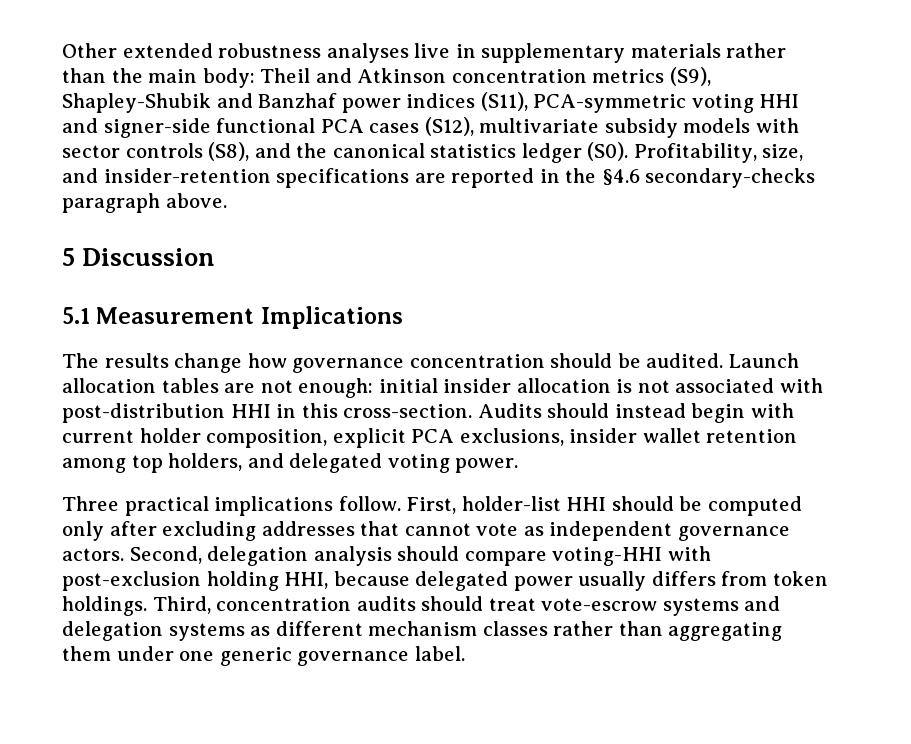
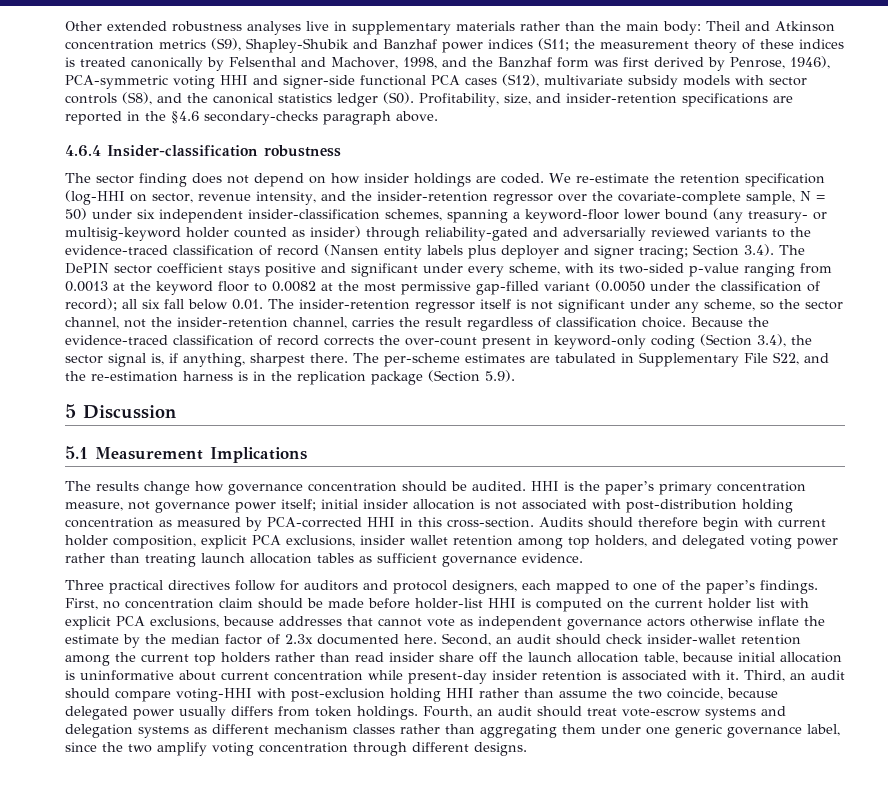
- Other extended robustness analyses live in supplementary materials rather than the main body: Theil and Atkinson concentration metrics (S9), Shapley-Shubik and Banzhaf power indices (S11), PCA-symmetric voting HHI and signer-side functional PCA cases (S12), multivariate subsidy models with sector controls (S8), and the canonical statistics ledger (S0). Profitability, size, and insider-retention specifications are reported in the §4.6 secondary-checks paragraph above.
+ Other extended robustness analyses live in supplementary materials rather than the main body: Theil and Atkinson concentration metrics (S9), Shapley-Shubik and Banzhaf power indices (S11; the measurement theory of these indices is treated canonically by Felsenthal and Machover, 1998, and the Banzhaf form was first derived by Penrose, 1946), PCA-symmetric voting HHI and signer-side functional PCA cases (S12), multivariate subsidy models with sector controls (S8), and the canonical statistics ledger (S0). Profitability, size, and insider-retention specifications are reported in the §4.6 secondary-checks paragraph above.
+ 4.6.4 Insider-classification robustness
+ The sector finding does not depend on how insider holdings are coded. We re-estimate the retention specification (log-HHI on sector, revenue intensity, and the insider-retention regressor over the covariate-complete sample, N = 50) under six independent insider-classification schemes, spanning a keyword-floor lower bound (any treasury- or multisig-keyword holder counted as insider) through reliability-gated and adversarially reviewed variants to the evidence-traced classification of record (Nansen entity labels plus deployer and signer tracing; Section 3.4). The DePIN sector coefficient stays positive and significant under every scheme, with its two-sided p-value ranging from 0.0013 at the keyword floor to 0.0082 at the most permissive gap-filled variant (0.0050 under the classification of record); all six fall below 0.01. The insider-retention regressor itself is not significant under any scheme, so the sector channel, not the insider-retention channel, carries the result regardless of classification choice. Because the evidence-traced classification of record corrects the over-count present in keyword-only coding (Section 3.4), the sector signal is, if anything, sharpest there. The per-scheme estimates are tabulated in Supplementary File S22, and the re-estimation harness is in the replication package (Section 5.9).
- Launch allocation tables are not enough: initial insider allocation is not associated with post-distribution HHI in this cross-section.
+ HHI is the paper’s primary concentration measure, not governance power itself; initial insider allocation is not associated with post-distribution holding concentration as measured by PCA-corrected HHI in this cross-section.
- Audits should instead begin with current holder composition, explicit PCA exclusions, insider wallet retention among top holders, and delegated voting power.
- Three practical implications follow. First, holder-list HHI should be computed only after excluding addresses that cannot vote as independent governance actors. Second, delegation analysis should compare voting-HHI with post-exclusion holding HHI, because delegated power usually differs from token holdings.
+ Audits should therefore begin with current holder composition, explicit PCA exclusions, insider wallet retention among top holders, and delegated voting power rather than treating launch allocation tables as sufficient governance evidence.
+ Three practical directives follow for auditors and protocol designers, each mapped to one of the paper’s findings. First, no concentration claim should be made before holder-list HHI is computed on the current holder list with explicit PCA exclusions, because addresses that cannot vote as independent governance actors otherwise inflate the estimate by the median factor of 2.3x documented here. Second, an audit should check insider-wallet retention among the current top holders rather than read insider share off the launch allocation table, because initial allocation is uninformative about current concentration while present-day insider retention is associated with it. Third, an audit should compare voting-HHI with post-exclusion holding HHI rather than assume the two coincide, because delegated power usually differs from token holdings.
- Third, concentration audits should treat vote-escrow systems and delegation systems as different mechanism classes rather than aggregating them under one generic governance label.
+ Fourth, an audit should treat vote-escrow systems and delegation systems as different mechanism classes rather than aggregating them under one generic governance label, since the two amplify voting concentration through different designs.

